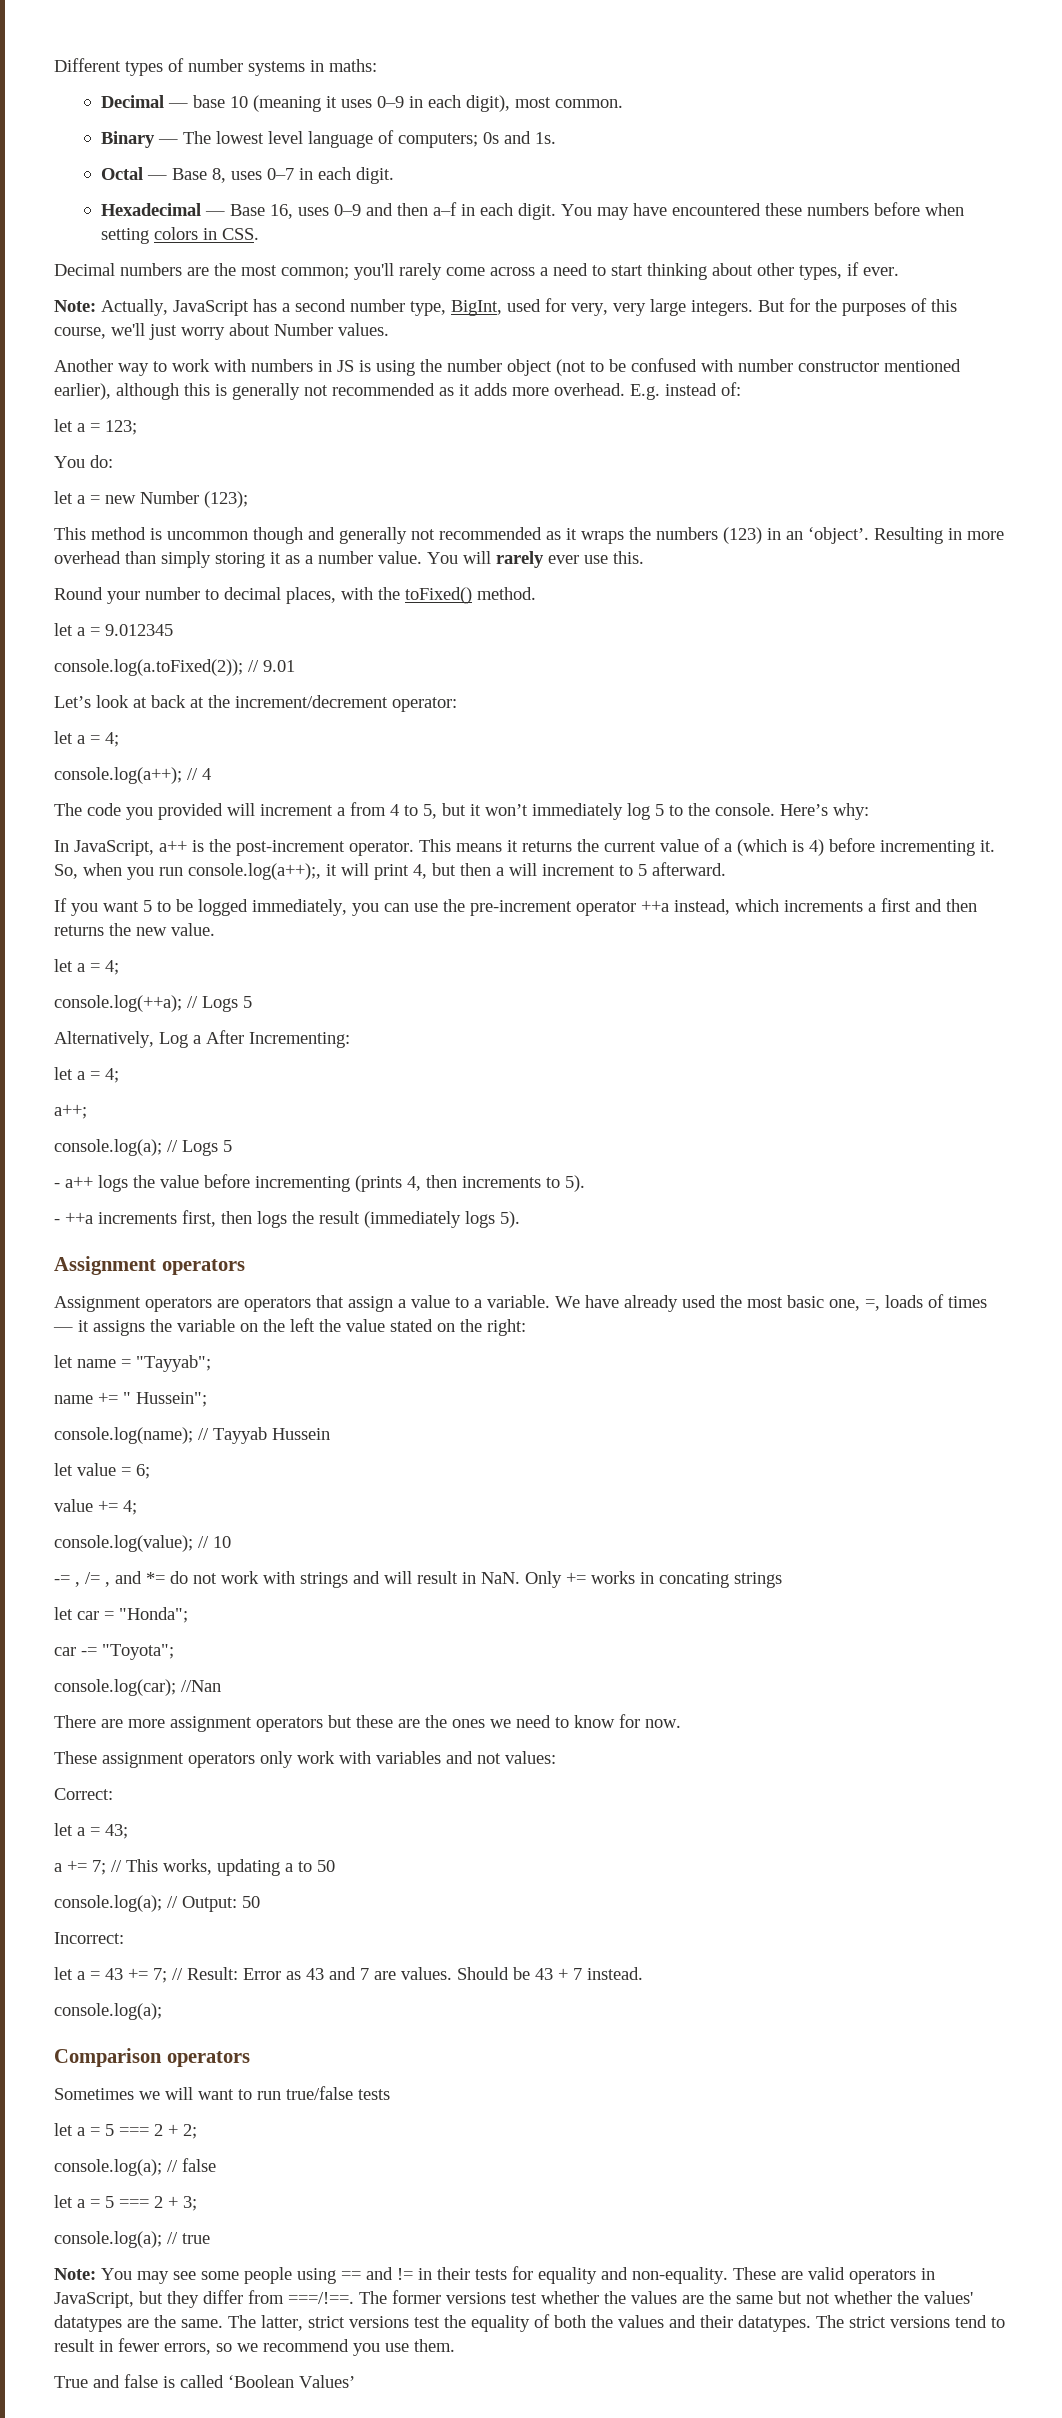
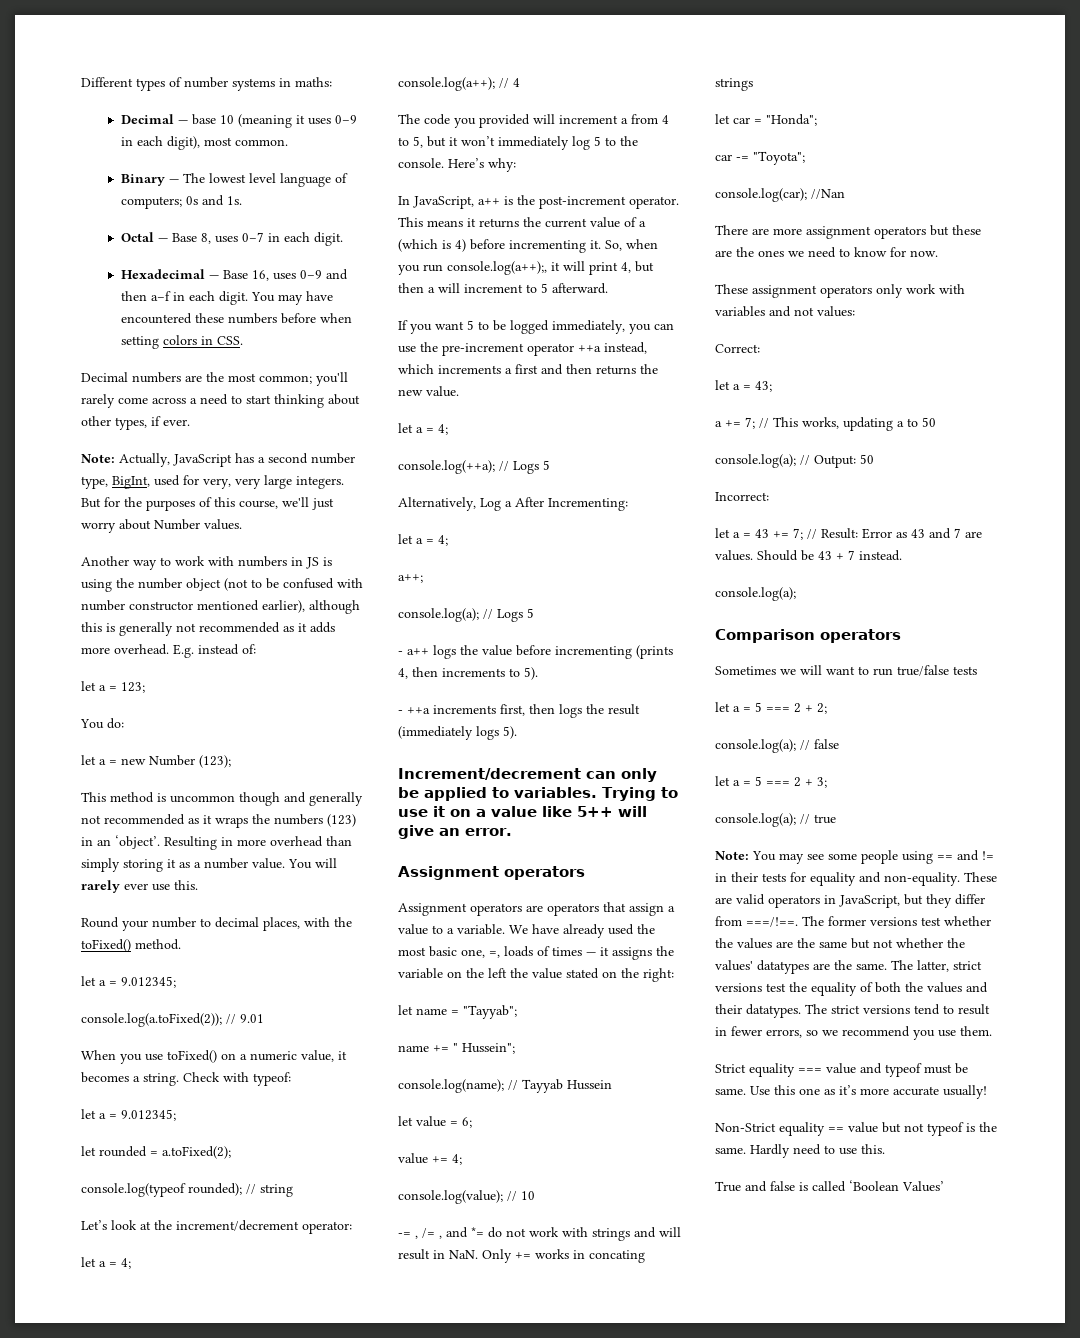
  Round your number to decimal places, with the toFixed() method.
- let a = 9.012345
+ let a = 9.012345;
+ When you use toFixed() on a numeric value, it becomes a string. Check with typeof:
+ let a = 9.012345;
+ let rounded = a.toFixed(2);
+ console.log(typeof rounded); // string
- Let’s look at back at the increment/decrement operator:
+ Let’s look at the increment/decrement operator:
+ Increment/decrement can only be applied to variables. Trying to use it on a value like 5++ will give an error.
+ Strict equality === value and typeof must be same. Use this one as it’s more accurate usually!
+ Non-Strict equality == value but not typeof is the same. Hardly need to use this.

